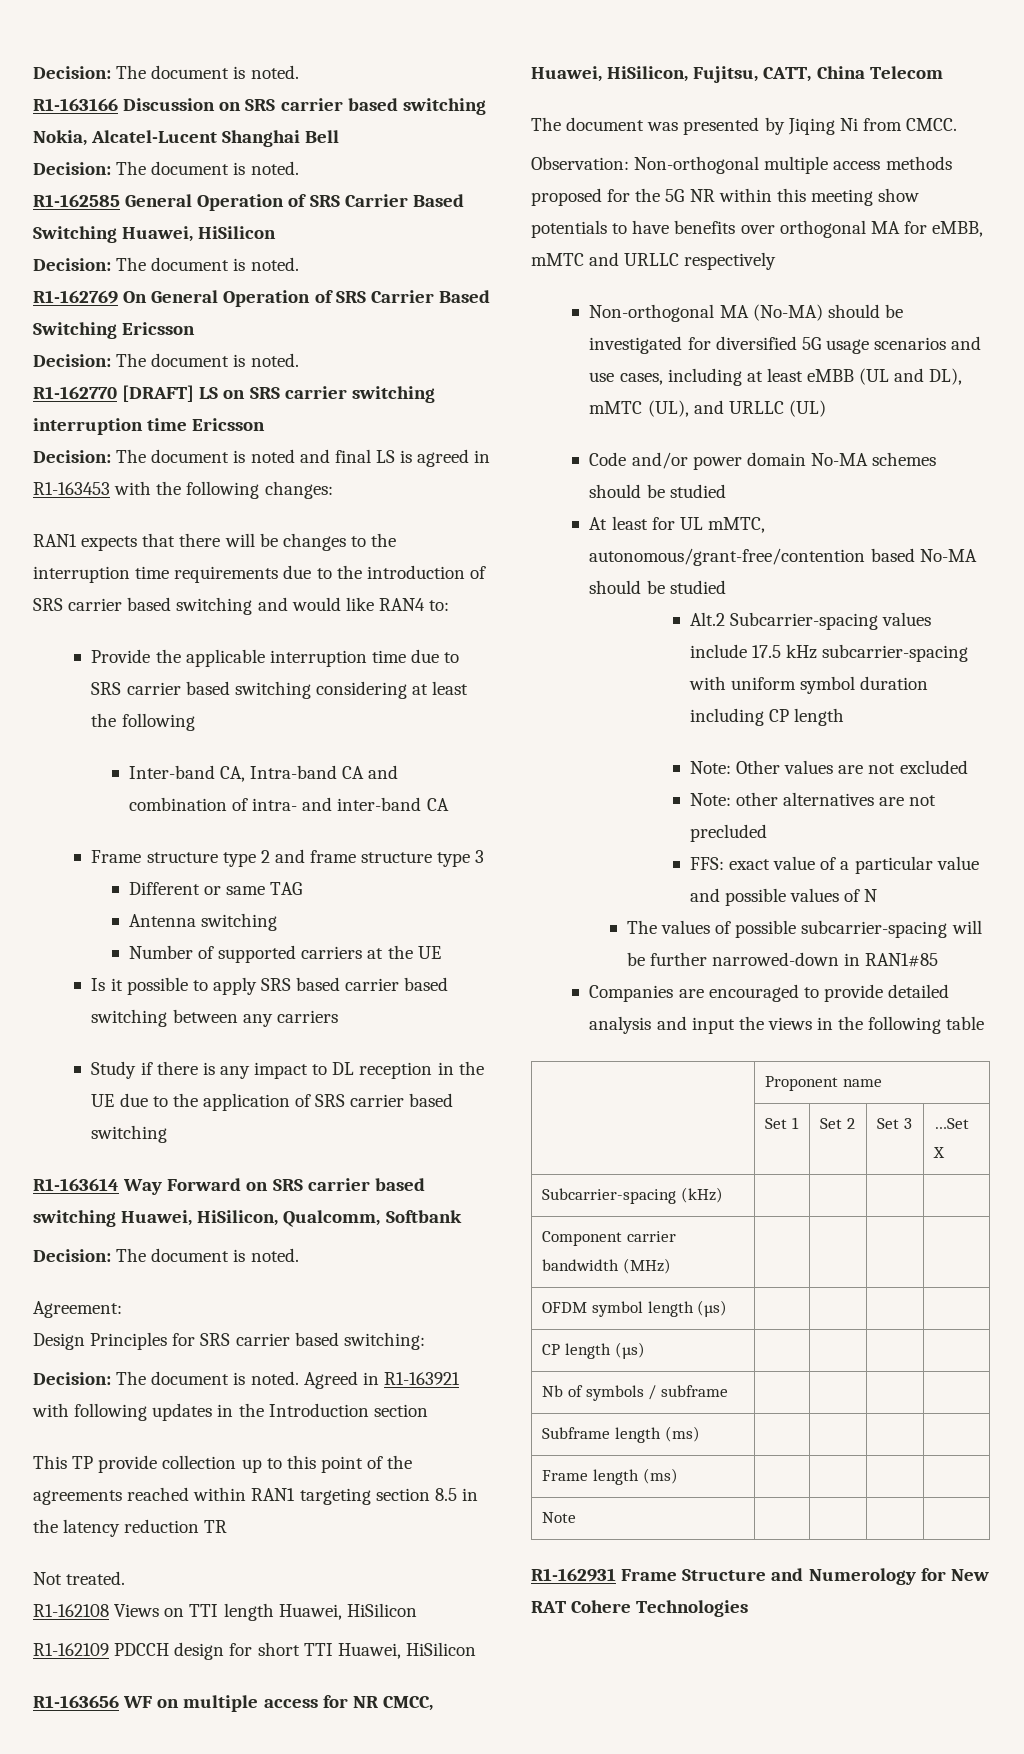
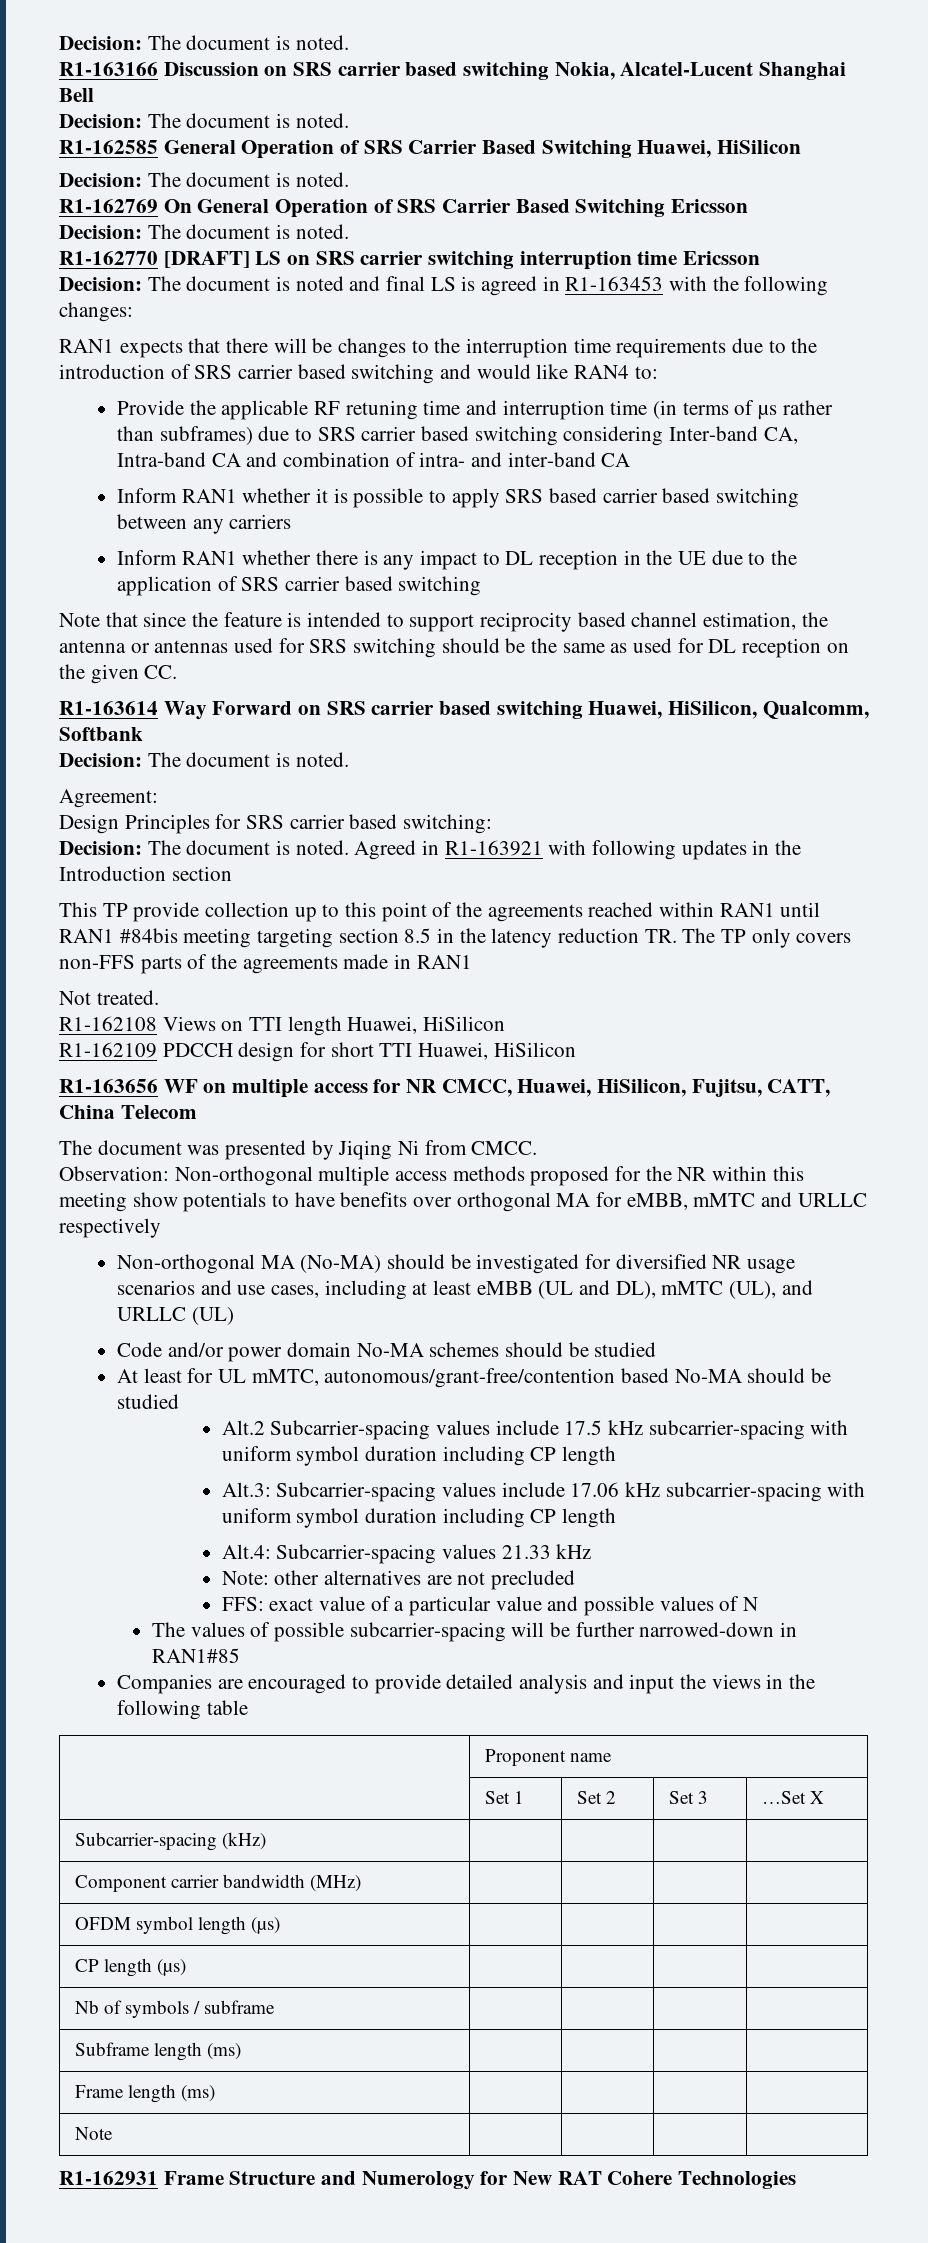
- Provide the applicable interruption time due to SRS carrier based switching considering at least the following
- Inter-band CA, Intra-band CA and combination of intra- and inter-band CA
+ Provide the applicable RF retuning time and interruption time (in terms of µs rather than subframes) due to SRS carrier based switching considering Inter-band CA, Intra-band CA and combination of intra- and inter-band CA
- Frame structure type 2 and frame structure type 3
- Different or same TAG
- Antenna switching
- Number of supported carriers at the UE
- Is it possible to apply SRS based carrier based switching between any carriers
+ Inform RAN1 whether it is possible to apply SRS based carrier based switching between any carriers
- Study if there is any impact to DL reception in the UE due to the application of SRS carrier based switching
+ Inform RAN1 whether there is any impact to DL reception in the UE due to the application of SRS carrier based switching
+ Note that since the feature is intended to support reciprocity based channel estimation, the antenna or antennas used for SRS switching should be the same as used for DL reception on the given CC.
- This TP provide collection up to this point of the agreements reached within RAN1 targeting section 8.5 in the latency reduction TR
+ This TP provide collection up to this point of the agreements reached within RAN1 until RAN1 #84bis meeting targeting section 8.5 in the latency reduction TR. The TP only covers non-FFS parts of the agreements made in RAN1
- Observation: Non-orthogonal multiple access methods proposed for the 5G NR within this meeting show potentials to have benefits over orthogonal MA for eMBB, mMTC and URLLC respectively
+ Observation: Non-orthogonal multiple access methods proposed for the NR within this meeting show potentials to have benefits over orthogonal MA for eMBB, mMTC and URLLC respectively
- Non-orthogonal MA (No-MA) should be investigated for diversified 5G usage scenarios and use cases, including at least eMBB (UL and DL), mMTC (UL), and URLLC (UL)
+ Non-orthogonal MA (No-MA) should be investigated for diversified NR usage scenarios and use cases, including at least eMBB (UL and DL), mMTC (UL), and URLLC (UL)
- Note: Other values are not excluded
+ Alt.3: Subcarrier-spacing values include 17.06 kHz subcarrier-spacing with uniform symbol duration including CP length
+ Alt.4: Subcarrier-spacing values 21.33 kHz

